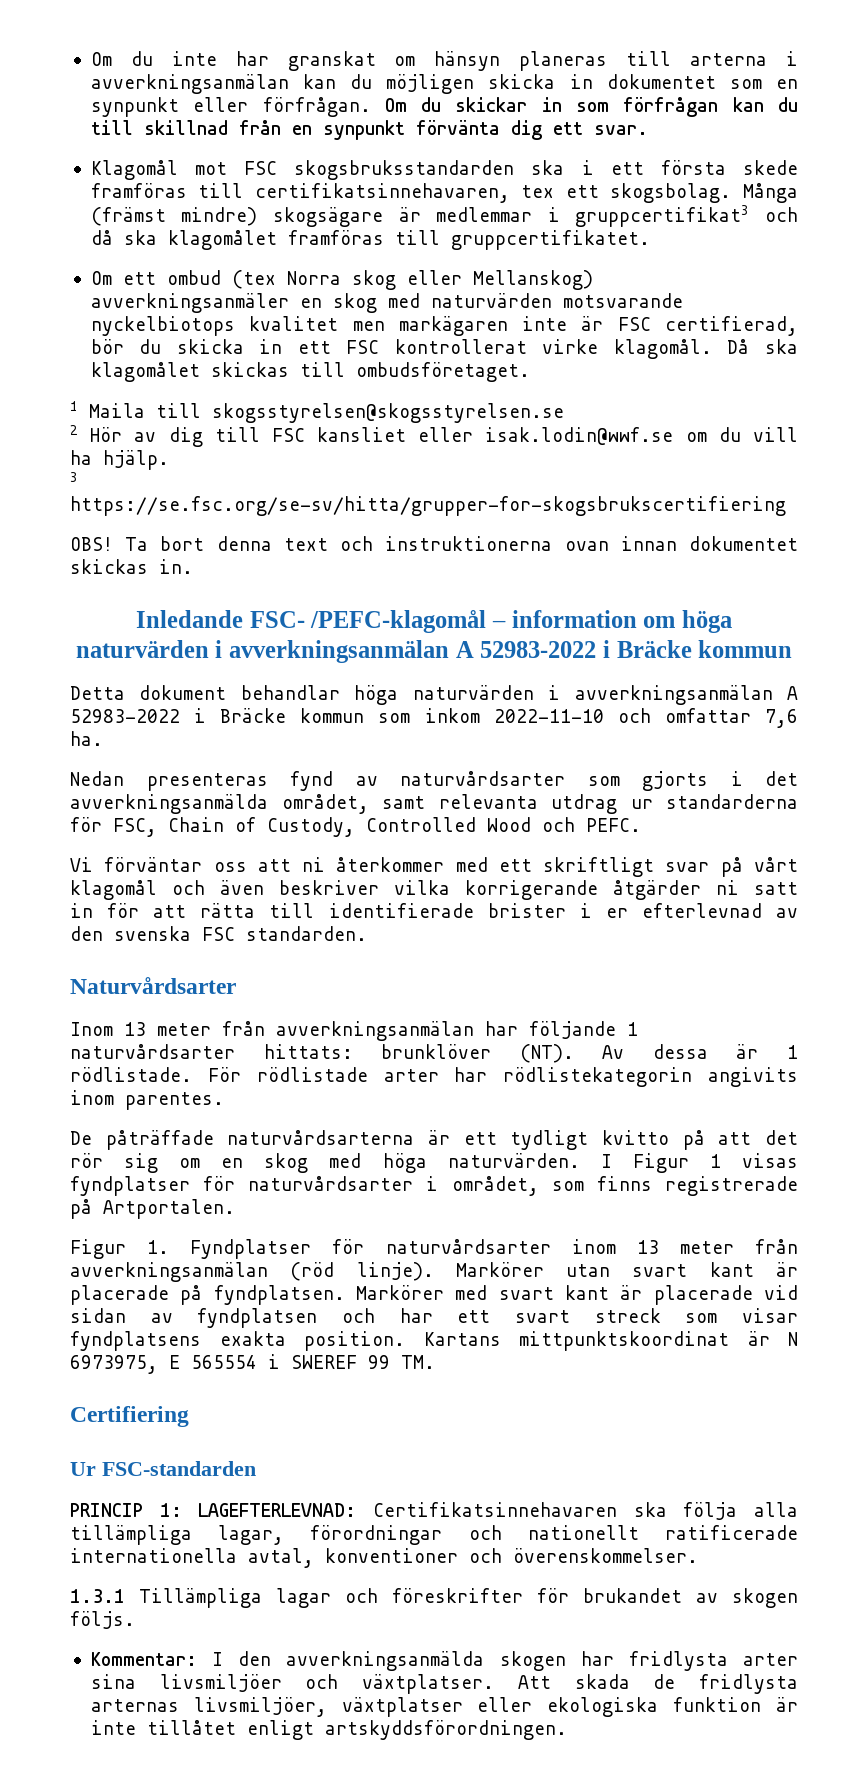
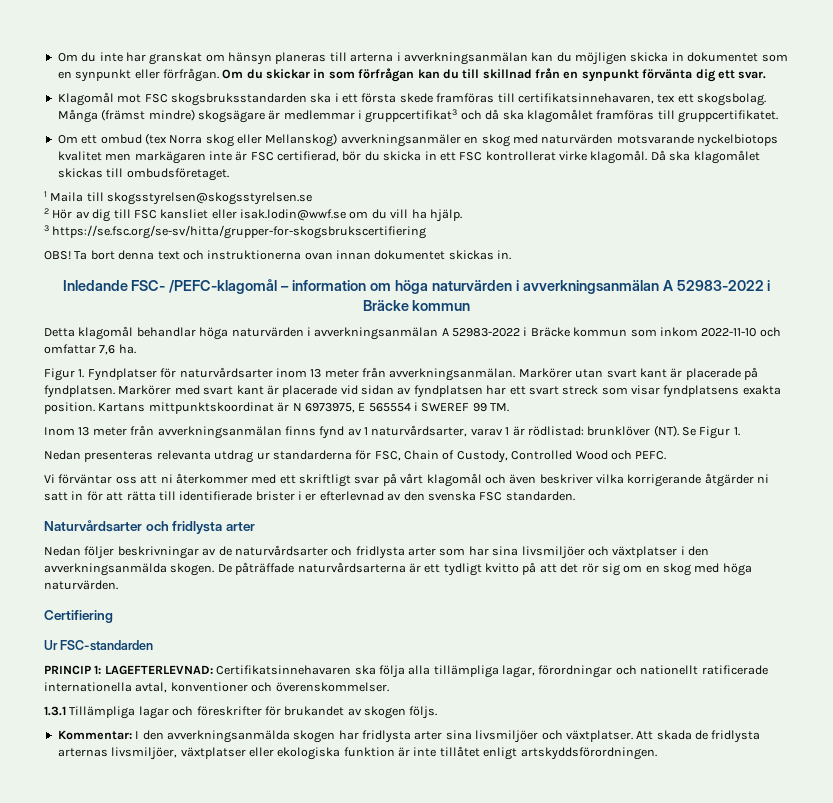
- Detta dokument behandlar höga naturvärden i avverkningsanmälan A 52983-2022 i Bräcke kommun som inkom 2022-11-10 och omfattar 7,6 ha.
+ Detta klagomål behandlar höga naturvärden i avverkningsanmälan A 52983-2022 i Bräcke kommun som inkom 2022-11-10 och omfattar 7,6 ha.
- Nedan presenteras fynd av naturvårdsarter som gjorts i det avverkningsanmälda området, samt relevanta utdrag ur standarderna för FSC, Chain of Custody, Controlled Wood och PEFC.
+ Figur 1. Fyndplatser för naturvårdsarter inom 13 meter från avverkningsanmälan. Markörer utan svart kant är placerade på fyndplatsen. Markörer med svart kant är placerade vid sidan av fyndplatsen har ett svart streck som visar fyndplatsens exakta position. Kartans mittpunktskoordinat är N 6973975, E 565554 i SWEREF 99 TM.
+ Inom 13 meter från avverkningsanmälan finns fynd av 1 naturvårdsarter, varav 1 är rödlistad: brunklöver (NT). Se Figur 1.
+ Nedan presenteras relevanta utdrag ur standarderna för FSC, Chain of Custody, Controlled Wood och PEFC.
- Naturvårdsarter
- Inom 13 meter från avverkningsanmälan har följande 1 naturvårdsarter hittats: brunklöver (NT). Av dessa är 1 rödlistade. För rödlistade arter har rödlistekategorin angivits inom parentes.
- De påträffade naturvårdsarterna är ett tydligt kvitto på att det rör sig om en skog med höga naturvärden. I Figur 1 visas fyndplatser för naturvårdsarter i området, som finns registrerade på Artportalen.
- Figur 1. Fyndplatser för naturvårdsarter inom 13 meter från avverkningsanmälan (röd linje). Markörer utan svart kant är placerade på fyndplatsen. Markörer med svart kant är placerade vid sidan av fyndplatsen och har ett svart streck som visar fyndplatsens exakta position. Kartans mittpunktskoordinat är N 6973975, E 565554 i SWEREF 99 TM.
+ Naturvårdsarter och fridlysta arter
+ Nedan följer beskrivningar av de naturvårdsarter och fridlysta arter som har sina livsmiljöer och växtplatser i den avverkningsanmälda skogen. De påträffade naturvårdsarterna är ett tydligt kvitto på att det rör sig om en skog med höga naturvärden.

